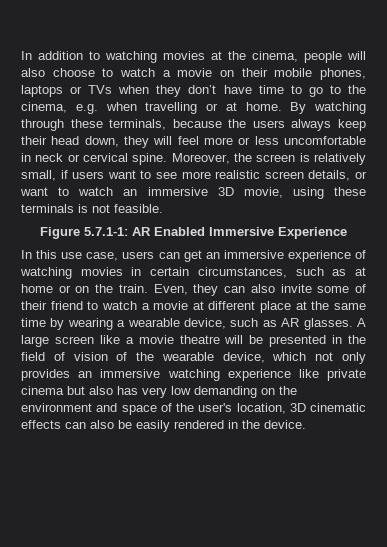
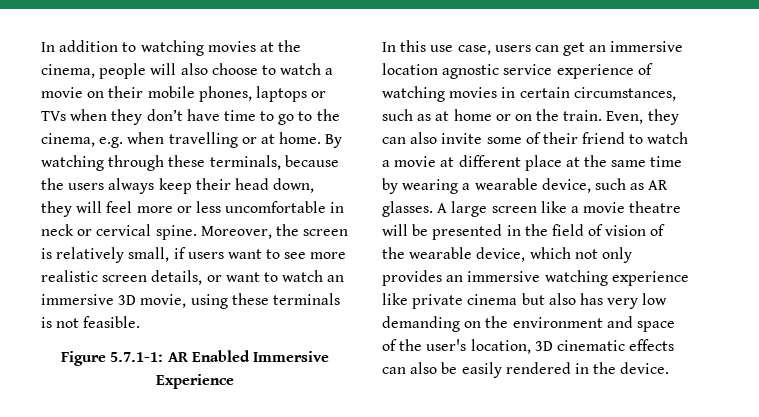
- In this use case, users can get an immersive experience of watching movies in certain circumstances, such as at home or on the train.
+ In this use case, users can get an immersive location agnostic service experience of watching movies in certain circumstances, such as at home or on the train.

